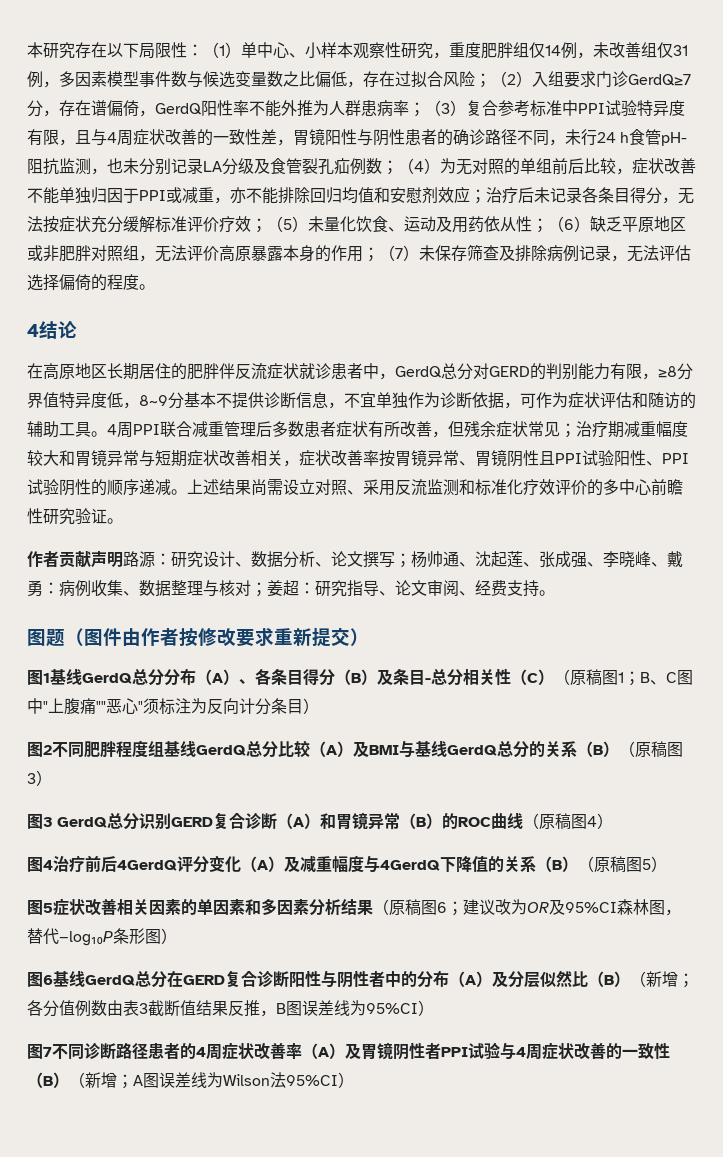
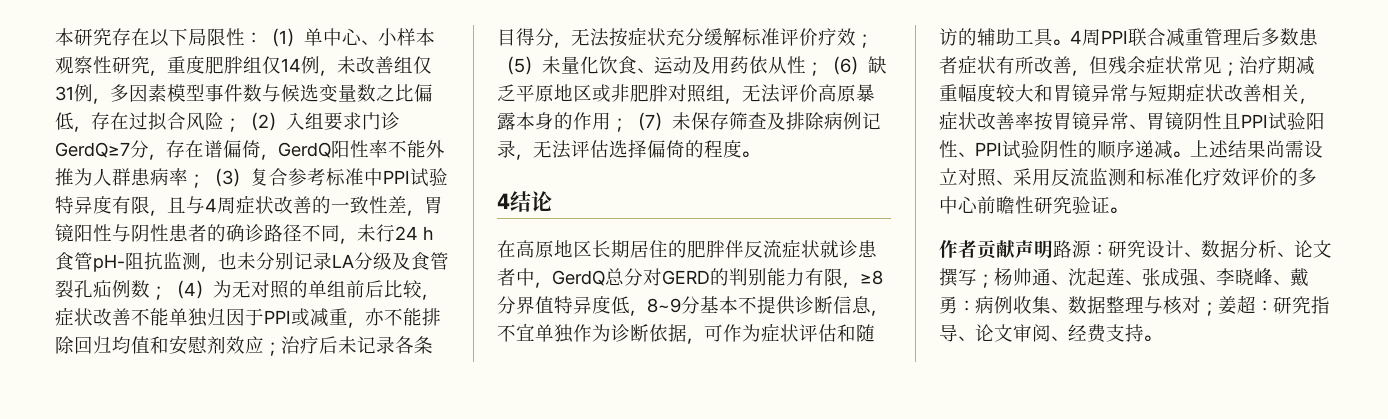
- 图题（图件由作者按修改要求重新提交）
- 图1基线GerdQ总分分布（A）、各条目得分（B）及条目-总分相关性（C）（原稿图1；B、C图中"上腹痛""恶心"须标注为反向计分条目）
- 图2不同肥胖程度组基线GerdQ总分比较（A）及BMI与基线GerdQ总分的关系（B）（原稿图3）
- 图3 GerdQ总分识别GERD复合诊断（A）和胃镜异常（B）的ROC曲线（原稿图4）
- 图4治疗前后4GerdQ评分变化（A）及减重幅度与4GerdQ下降值的关系（B）（原稿图5）
- 图5症状改善相关因素的单因素和多因素分析结果（原稿图6；建议改为OR及95%CI森林图，替代−log₁₀P条形图）
- 图6基线GerdQ总分在GERD复合诊断阳性与阴性者中的分布（A）及分层似然比（B）（新增；各分值例数由表3截断值结果反推，B图误差线为95%CI）
- 图7不同诊断路径患者的4周症状改善率（A）及胃镜阴性者PPI试验与4周症状改善的一致性（B）（新增；A图误差线为Wilson法95%CI）

